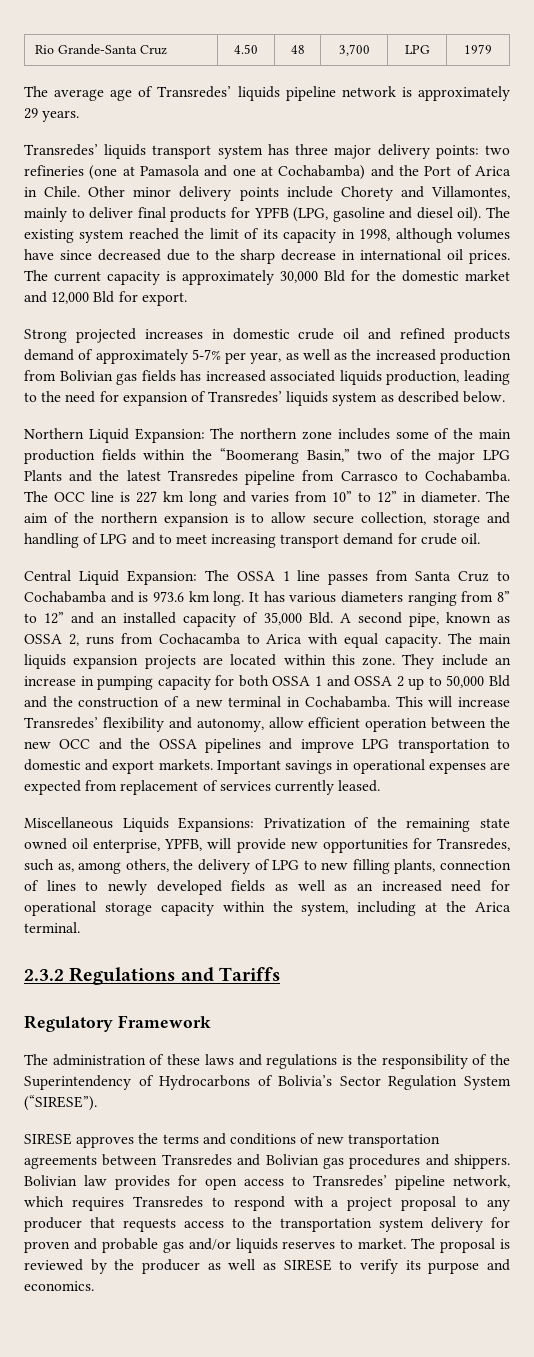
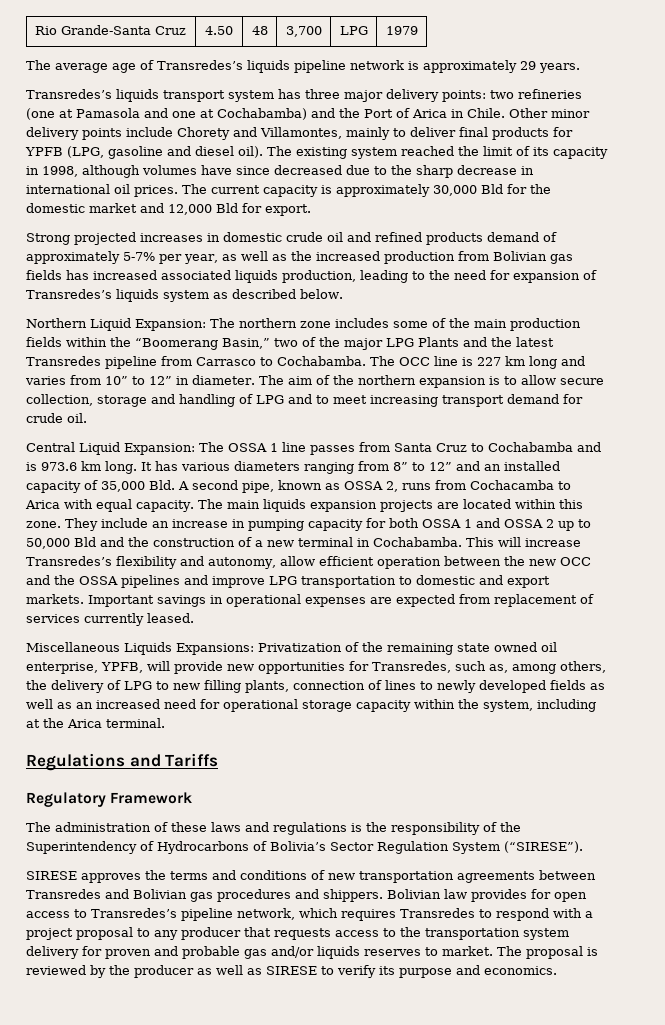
- The average age of Transredes’ liquids pipeline network is approximately 29 years.
+ The average age of Transredes’s liquids pipeline network is approximately 29 years.
- Transredes’ liquids transport system has three major delivery points: two refineries (one at Pamasola and one at Cochabamba) and the Port of Arica in Chile.
+ Transredes’s liquids transport system has three major delivery points: two refineries (one at Pamasola and one at Cochabamba) and the Port of Arica in Chile.
- Strong projected increases in domestic crude oil and refined products demand of approximately 5-7% per year, as well as the increased production from Bolivian gas fields has increased associated liquids production, leading to the need for expansion of Transredes’ liquids system as described below.
+ Strong projected increases in domestic crude oil and refined products demand of approximately 5-7% per year, as well as the increased production from Bolivian gas fields has increased associated liquids production, leading to the need for expansion of Transredes’s liquids system as described below.
- This will increase Transredes’ flexibility and autonomy, allow efficient operation between the new OCC and the OSSA pipelines and improve LPG transportation to domestic and export markets.
+ This will increase Transredes’s flexibility and autonomy, allow efficient operation between the new OCC and the OSSA pipelines and improve LPG transportation to domestic and export markets.
- 2.3.2 Regulations and Tariffs
+ Regulations and Tariffs
- Bolivian law provides for open access to Transredes’ pipeline network, which requires Transredes to respond with a project proposal to any producer that requests access to the transportation system delivery for proven and probable gas and/or liquids reserves to market.
+ Bolivian law provides for open access to Transredes’s pipeline network, which requires Transredes to respond with a project proposal to any producer that requests access to the transportation system delivery for proven and probable gas and/or liquids reserves to market.

